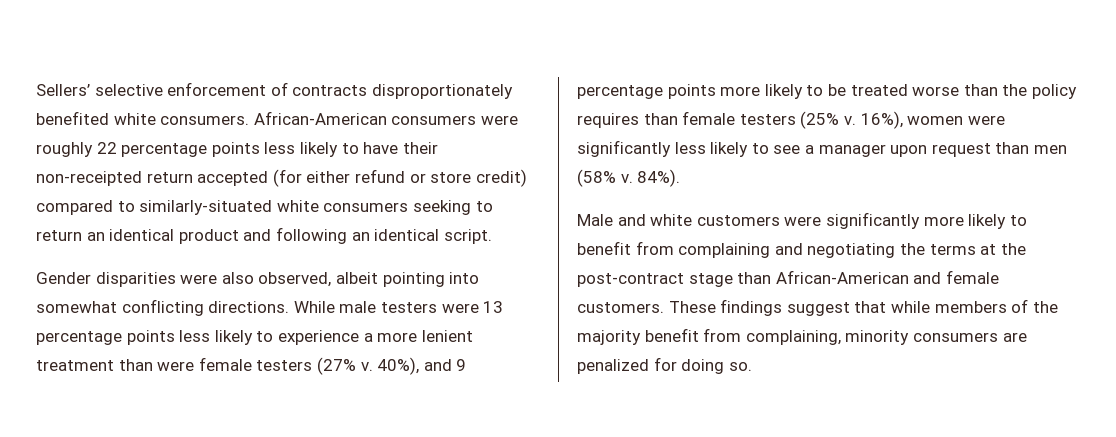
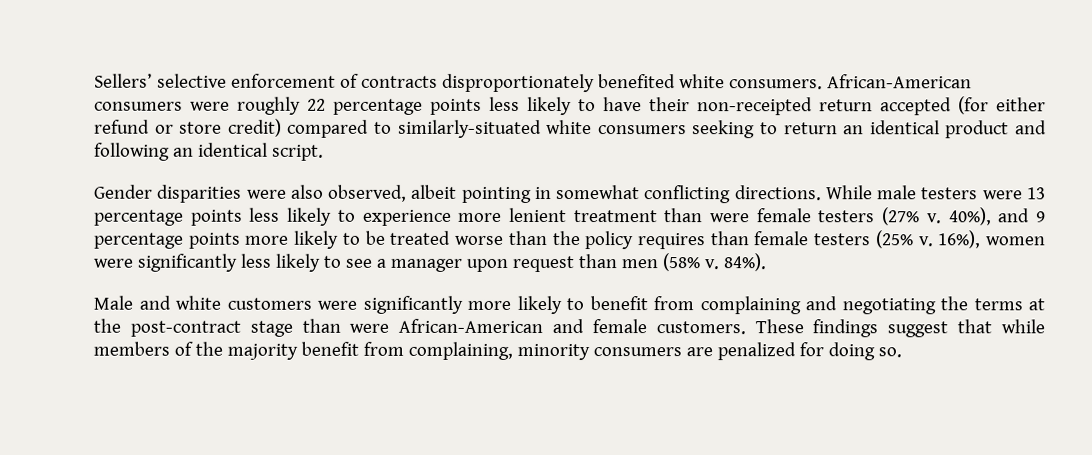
- Gender disparities were also observed, albeit pointing into somewhat conflicting directions.
+ Gender disparities were also observed, albeit pointing in somewhat conflicting directions.
- While male testers were 13 percentage points less likely to experience a more lenient treatment than were female testers (27% v.
+ While male testers were 13 percentage points less likely to experience more lenient treatment than were female testers (27% v.
- Male and white customers were significantly more likely to benefit from complaining and negotiating the terms at the post-contract stage than African-American and female customers.
+ Male and white customers were significantly more likely to benefit from complaining and negotiating the terms at the post-contract stage than were African-American and female customers.

